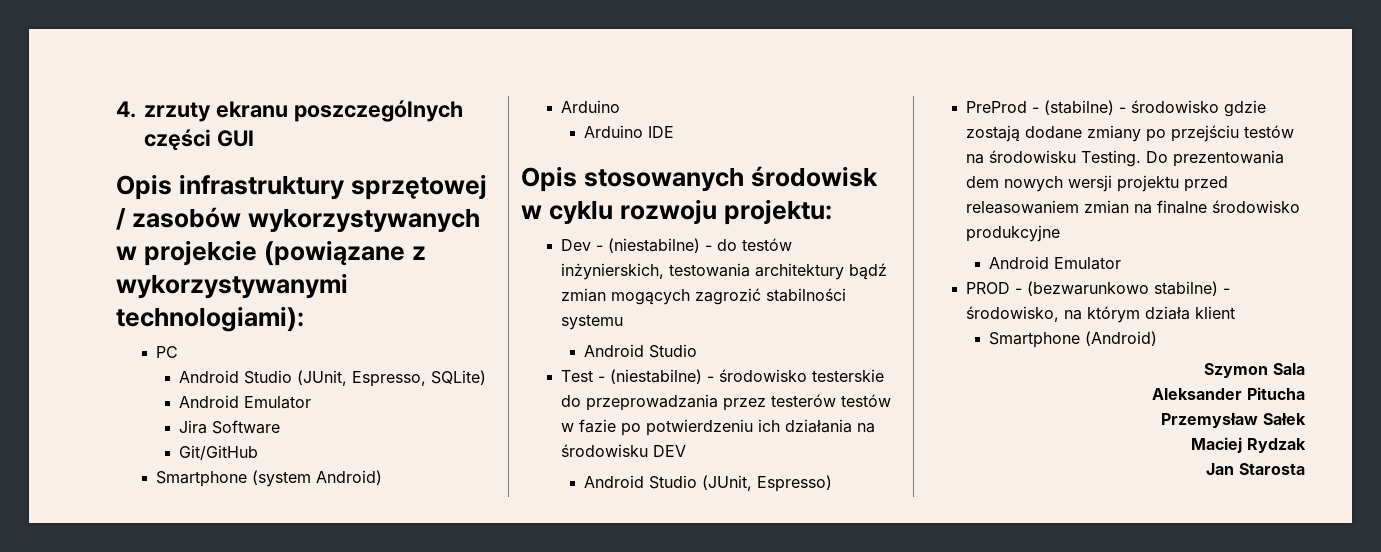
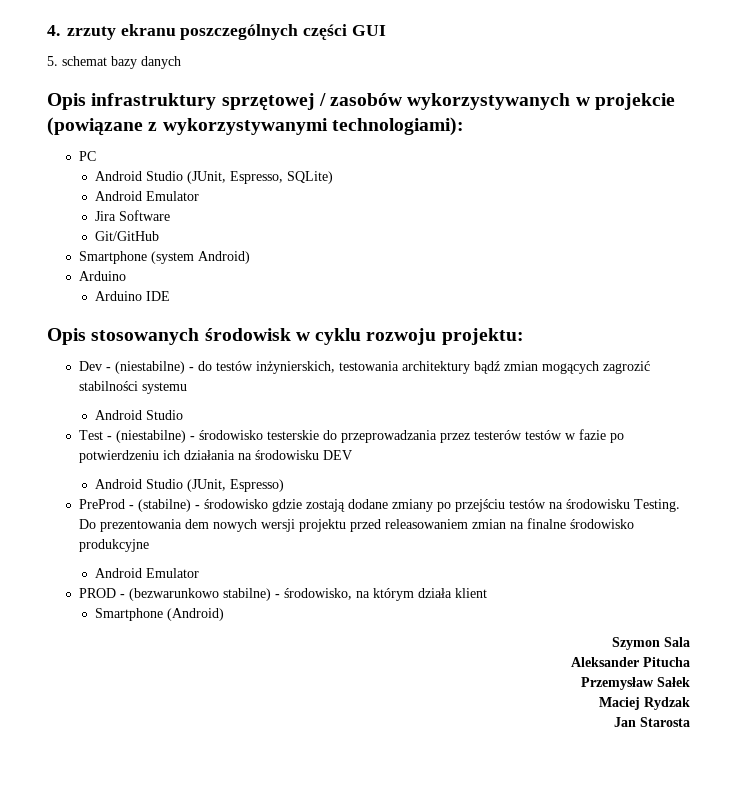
+ 5. schemat bazy danych

